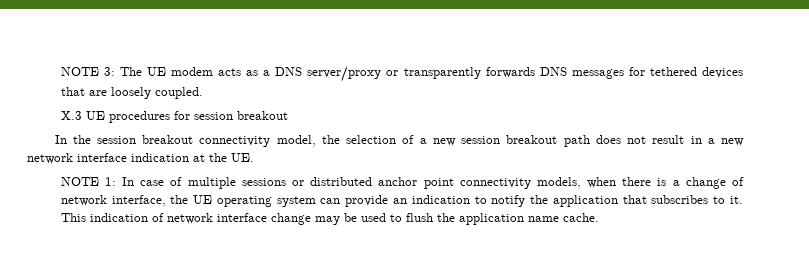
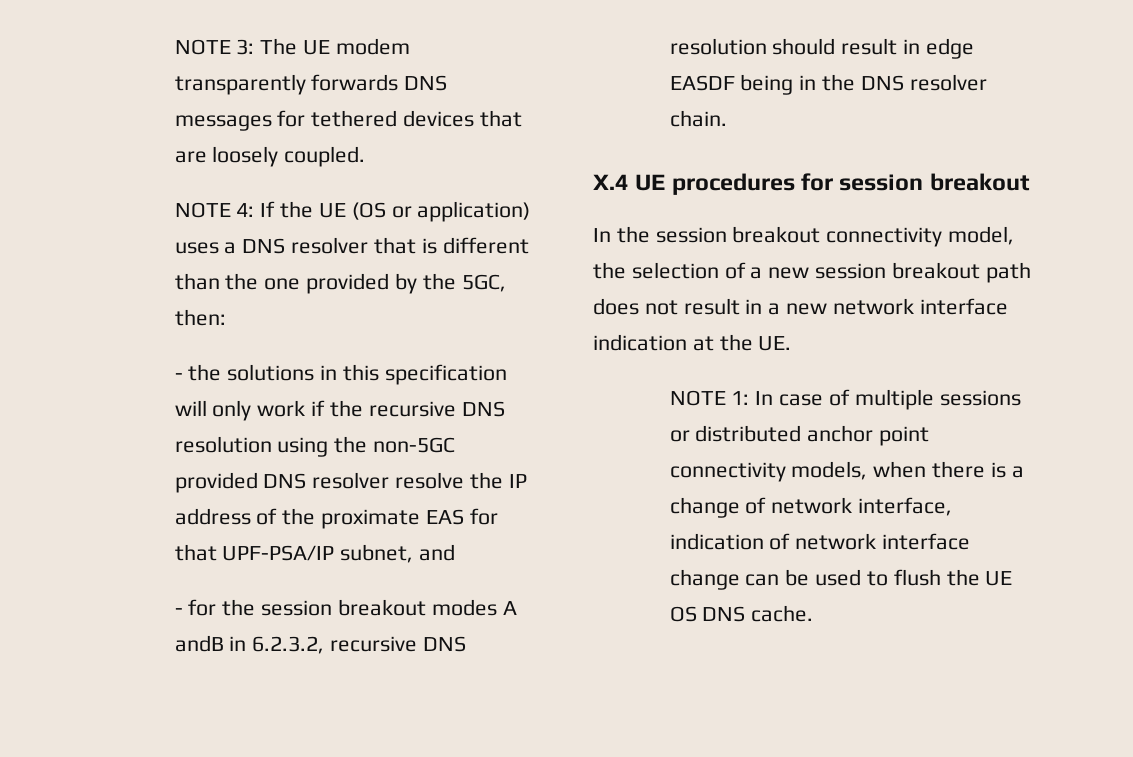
- NOTE 3: The UE modem acts as a DNS server/proxy or transparently forwards DNS messages for tethered devices that are loosely coupled.
+ NOTE 3: The UE modem transparently forwards DNS messages for tethered devices that are loosely coupled.
- X.3 UE procedures for session breakout
+ NOTE 4: If the UE (OS or application) uses a DNS resolver that is different than the one provided by the 5GC, then:
+ - the solutions in this specification will only work if the recursive DNS resolution using the non-5GC provided DNS resolver resolve the IP address of the proximate EAS for that UPF-PSA/IP subnet, and
+ - for the session breakout modes A andB in 6.2.3.2, recursive DNS resolution should result in edge EASDF being in the DNS resolver chain.
+ X.4 UE procedures for session breakout
- NOTE 1: In case of multiple sessions or distributed anchor point connectivity models, when there is a change of network interface, the UE operating system can provide an indication to notify the application that subscribes to it. This indication of network interface change may be used to flush the application name cache.
+ NOTE 1: In case of multiple sessions or distributed anchor point connectivity models, when there is a change of network interface, indication of network interface change can be used to flush the UE OS DNS cache.

